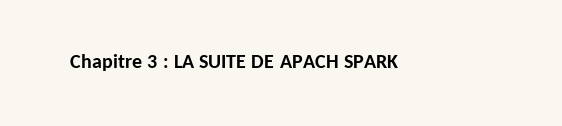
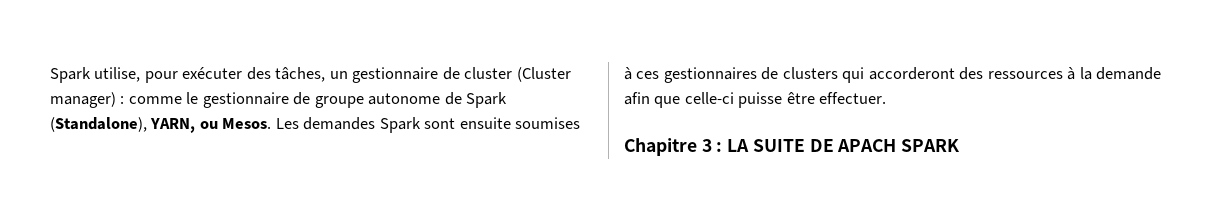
+ Spark utilise, pour exécuter des tâches, un gestionnaire de cluster (Cluster manager) : comme le gestionnaire de groupe autonome de Spark (Standalone), YARN, ou Mesos. Les demandes Spark sont ensuite soumises à ces gestionnaires de clusters qui accorderont des ressources à la demande afin que celle-ci puisse être effectuer.

